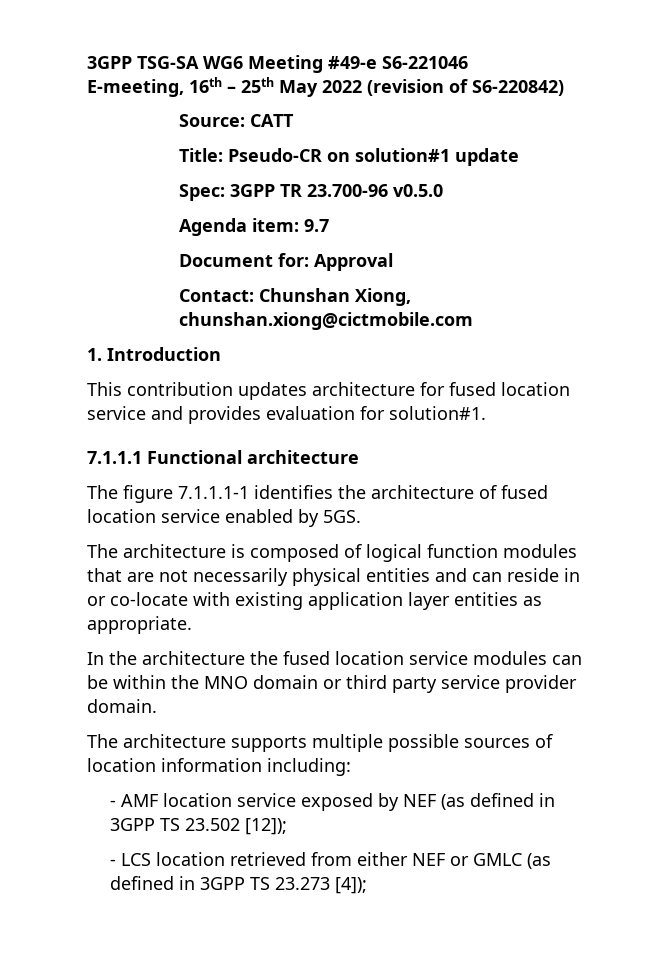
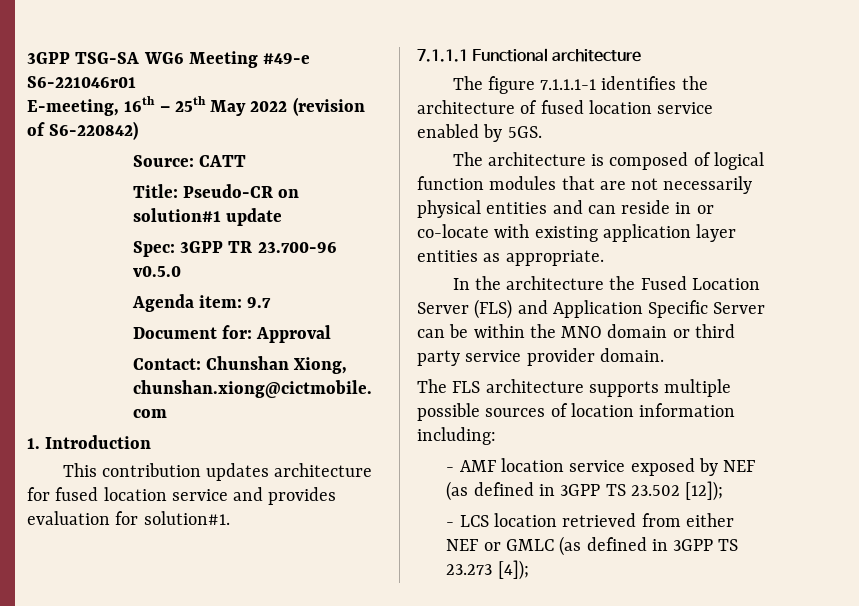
- 3GPP TSG-SA WG6 Meeting #49-e S6-221046
+ 3GPP TSG-SA WG6 Meeting #49-e S6-221046r01
- In the architecture the fused location service modules can be within the MNO domain or third party service provider domain.
+ In the architecture the Fused Location Server (FLS) and Application Specific Server can be within the MNO domain or third party service provider domain.
- The architecture supports multiple possible sources of location information including:
+ The FLS architecture supports multiple possible sources of location information including:

